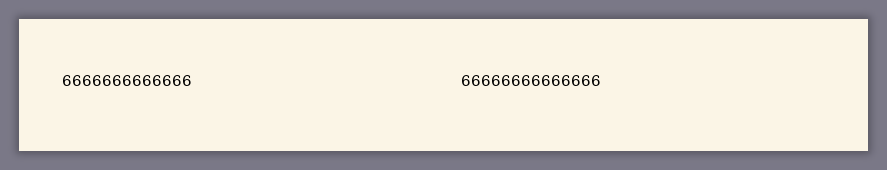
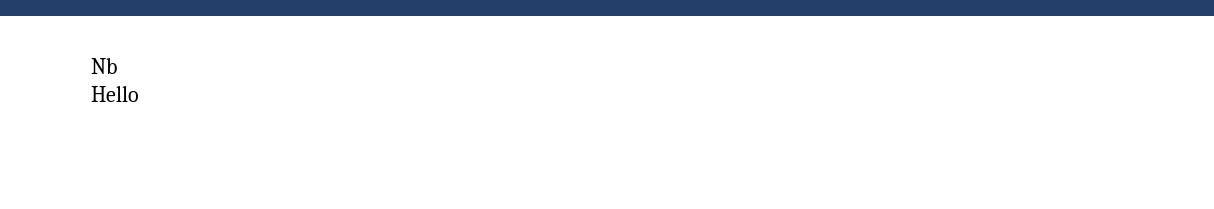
- 6666666666666
- 66666666666666
+ Nb
+ Hello

